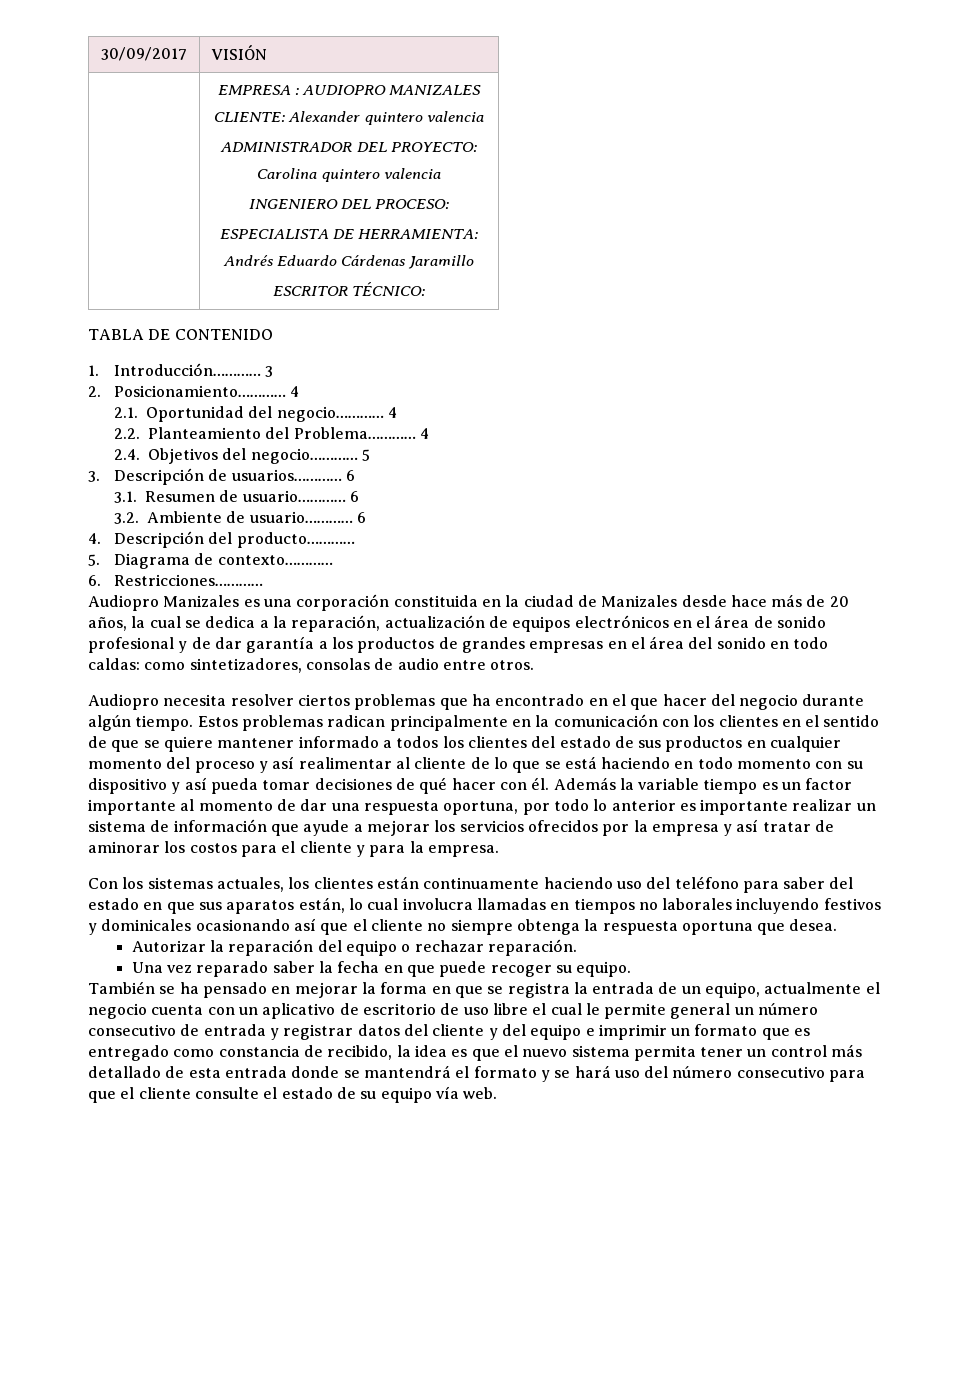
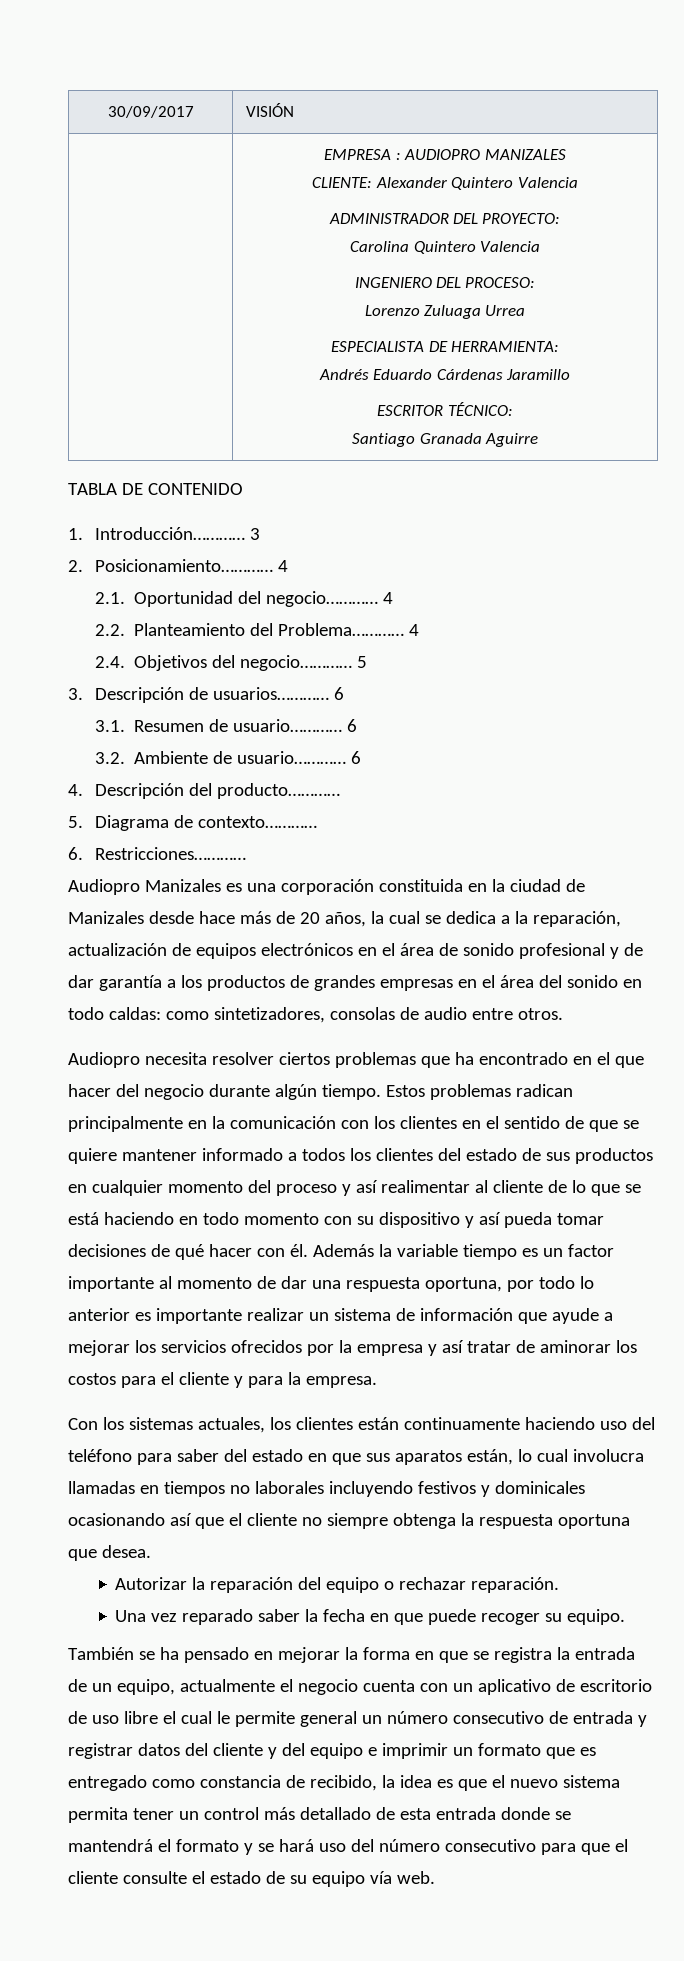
  | EMPRESA : AUDIOPRO MANIZALES
- CLIENTE: Alexander quintero valencia
+ CLIENTE: Alexander Quintero Valencia
  ADMINISTRADOR DEL PROYECTO:
- Carolina quintero valencia
+ Carolina Quintero Valencia
  INGENIERO DEL PROCESO:
+ Lorenzo Zuluaga Urrea
  ESPECIALISTA DE HERRAMIENTA:
  Andrés Eduardo Cárdenas Jaramillo
  ESCRITOR TÉCNICO:
+ Santiago Granada Aguirre

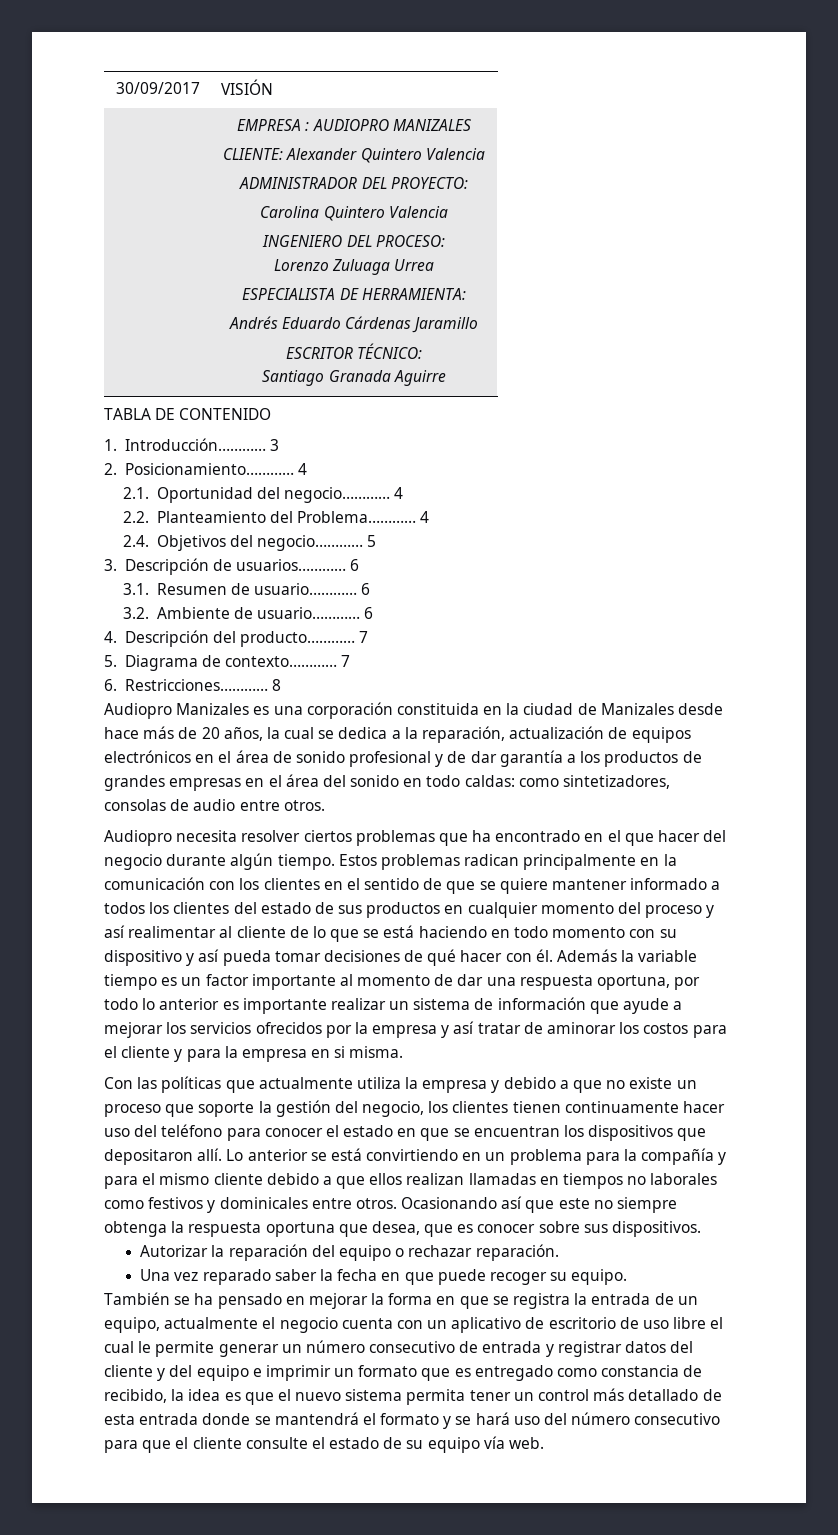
- 4. Descripción del producto…………
+ 4. Descripción del producto………… 7
- 5. Diagrama de contexto…………
+ 5. Diagrama de contexto………… 7
+ 8
- Además la variable tiempo es un factor importante al momento de dar una respuesta oportuna, por todo lo anterior es importante realizar un sistema de información que ayude a mejorar los servicios ofrecidos por la empresa y así tratar de aminorar los costos para el cliente y para la empresa.
- Con los sistemas actuales, los clientes están continuamente haciendo uso del teléfono para saber del estado en que sus aparatos están, lo cual involucra llamadas en tiempos no laborales incluyendo festivos y dominicales ocasionando así que el cliente no siempre obtenga la respuesta oportuna que desea.
+ Además la variable tiempo es un factor importante al momento de dar una respuesta oportuna, por todo lo anterior es importante realizar un sistema de información que ayude a mejorar los servicios ofrecidos por la empresa y así tratar de aminorar los costos para el cliente y para la empresa en si misma.
+ Con las políticas que actualmente utiliza la empresa y debido a que no existe un proceso que soporte la gestión del negocio, los clientes tienen continuamente hacer uso del teléfono para conocer el estado en que se encuentran los dispositivos que depositaron allí. Lo anterior se está convirtiendo en un problema para la compañía y para el mismo cliente debido a que ellos realizan llamadas en tiempos no laborales como festivos y dominicales entre otros. Ocasionando así que este no siempre obtenga la respuesta oportuna que desea, que es conocer sobre sus dispositivos.
- También se ha pensado en mejorar la forma en que se registra la entrada de un equipo, actualmente el negocio cuenta con un aplicativo de escritorio de uso libre el cual le permite general un número consecutivo de entrada y registrar datos del cliente y del equipo e imprimir un formato que es entregado como constancia de recibido, la idea es que el nuevo sistema permita tener un control más detallado de esta entrada donde se mantendrá el formato y se hará uso del número consecutivo para que el cliente consulte el estado de su equipo vía web.
+ También se ha pensado en mejorar la forma en que se registra la entrada de un equipo, actualmente el negocio cuenta con un aplicativo de escritorio de uso libre el cual le permite generar un número consecutivo de entrada y registrar datos del cliente y del equipo e imprimir un formato que es entregado como constancia de recibido, la idea es que el nuevo sistema permita tener un control más detallado de esta entrada donde se mantendrá el formato y se hará uso del número consecutivo para que el cliente consulte el estado de su equipo vía web.

